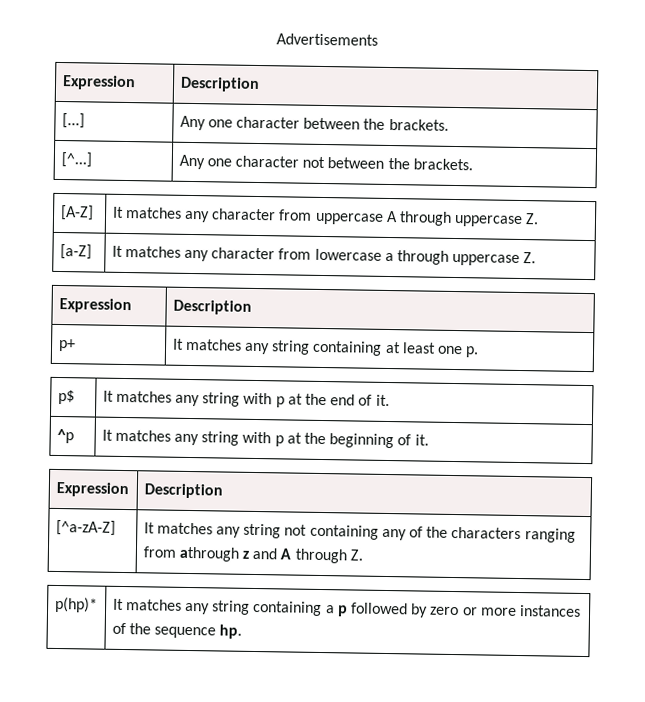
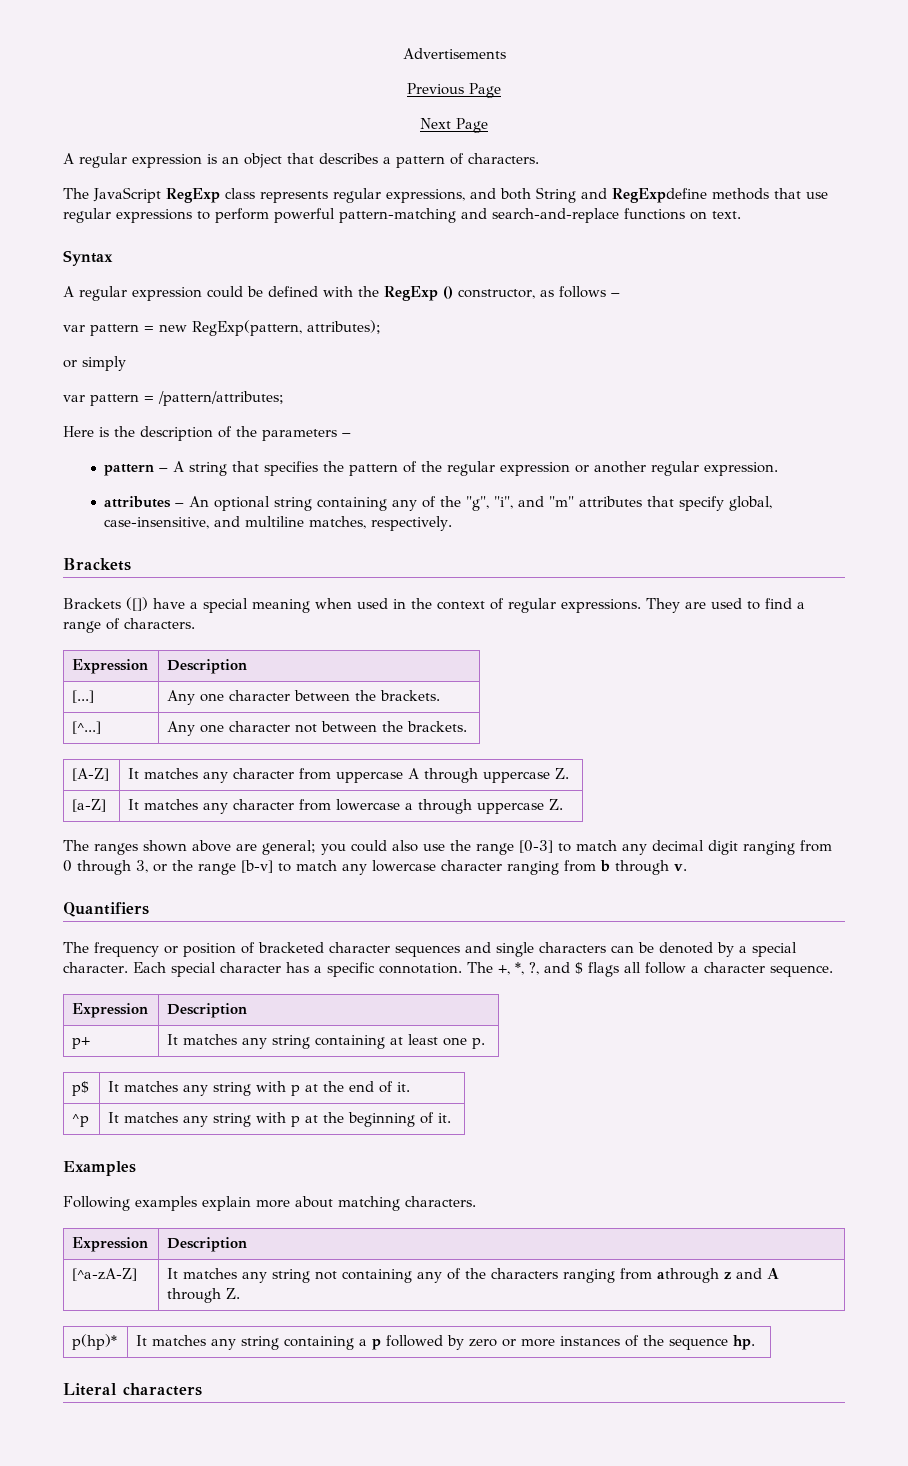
+ Previous Page
+ Next Page
+ A regular expression is an object that describes a pattern of characters.
+ The JavaScript RegExp class represents regular expressions, and both String and RegExpdefine methods that use regular expressions to perform powerful pattern-matching and search-and-replace functions on text.
+ Syntax
+ A regular expression could be defined with the RegExp () constructor, as follows −
+ var pattern = new RegExp(pattern, attributes);
+ or simply
+ var pattern = /pattern/attributes;
+ Here is the description of the parameters −
+ pattern − A string that specifies the pattern of the regular expression or another regular expression.
+ attributes − An optional string containing any of the "g", "i", and "m" attributes that specify global, case-insensitive, and multiline matches, respectively.
+ Brackets
+ Brackets ([]) have a special meaning when used in the context of regular expressions. They are used to find a range of characters.
+ The ranges shown above are general; you could also use the range [0-3] to match any decimal digit ranging from 0 through 3, or the range [b-v] to match any lowercase character ranging from b through v.
+ Quantifiers
+ The frequency or position of bracketed character sequences and single characters can be denoted by a special character. Each special character has a specific connotation. The +, *, ?, and $ flags all follow a character sequence.
+ Examples
+ Following examples explain more about matching characters.
+ Literal characters

